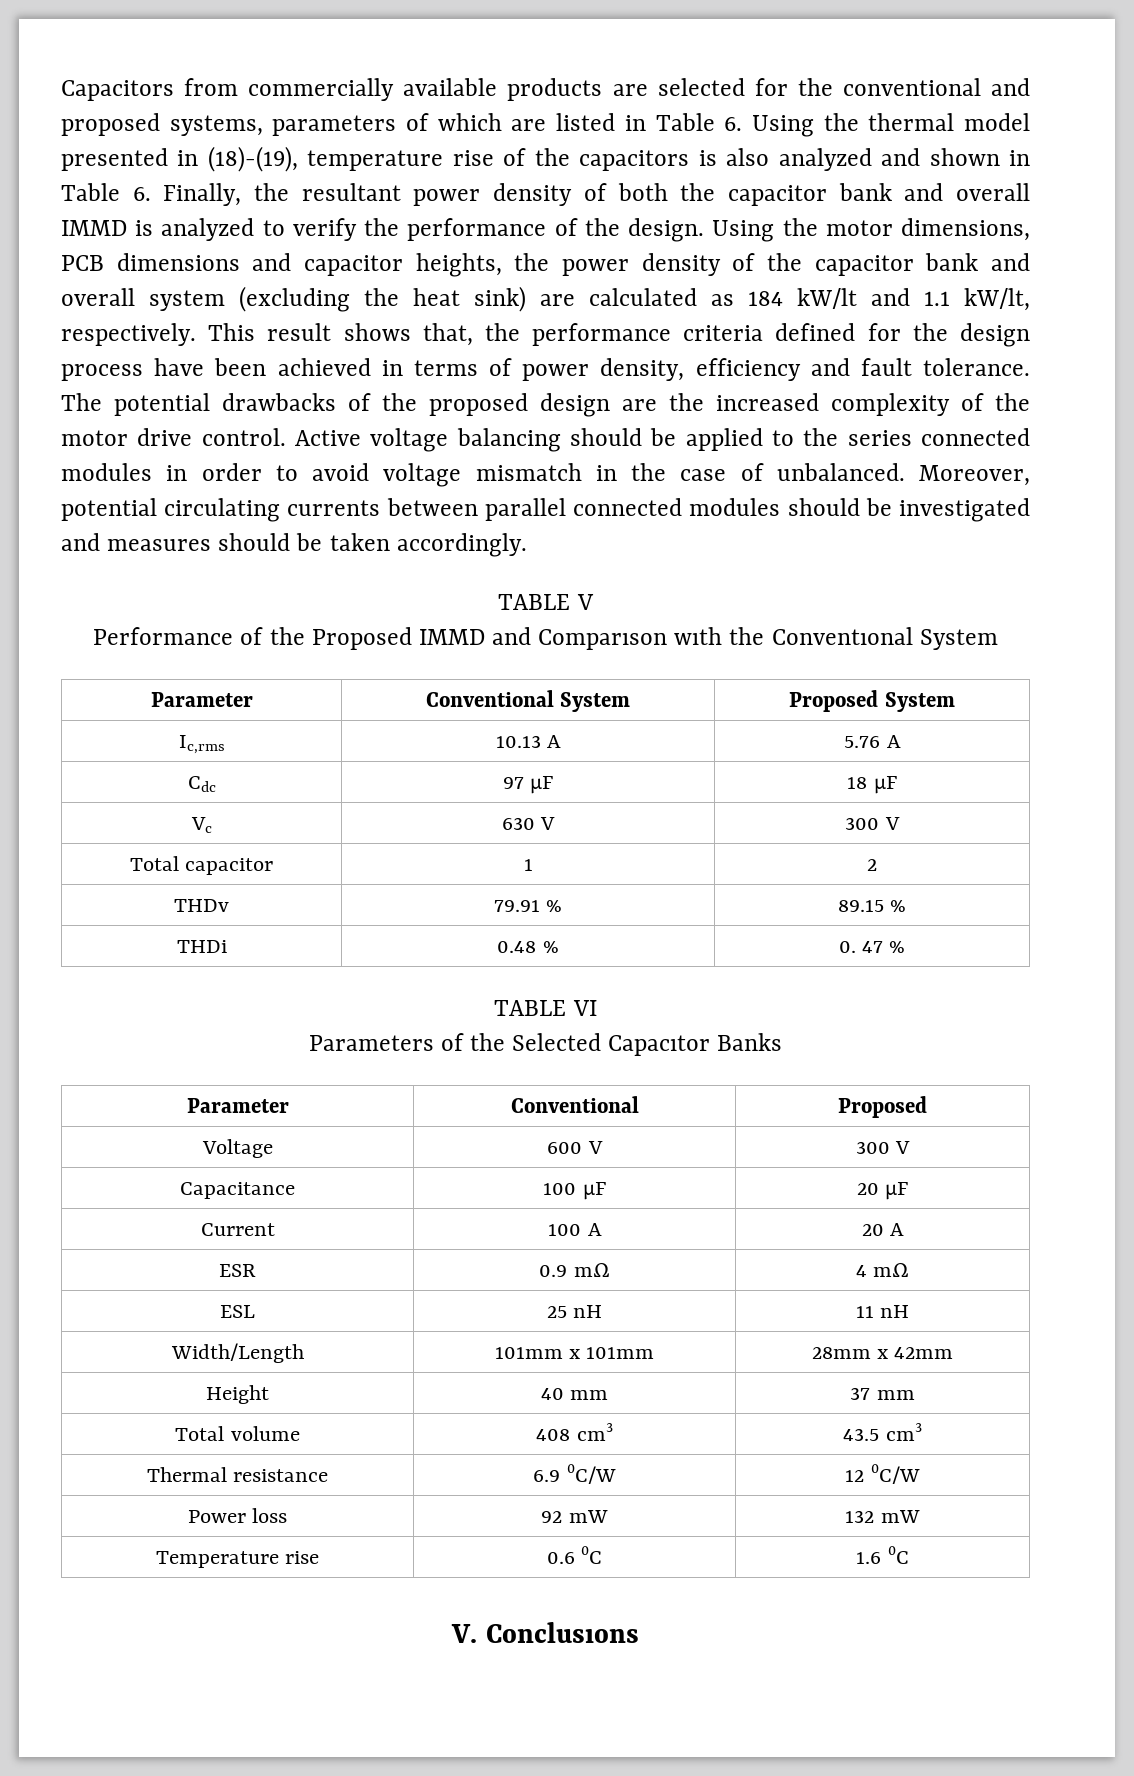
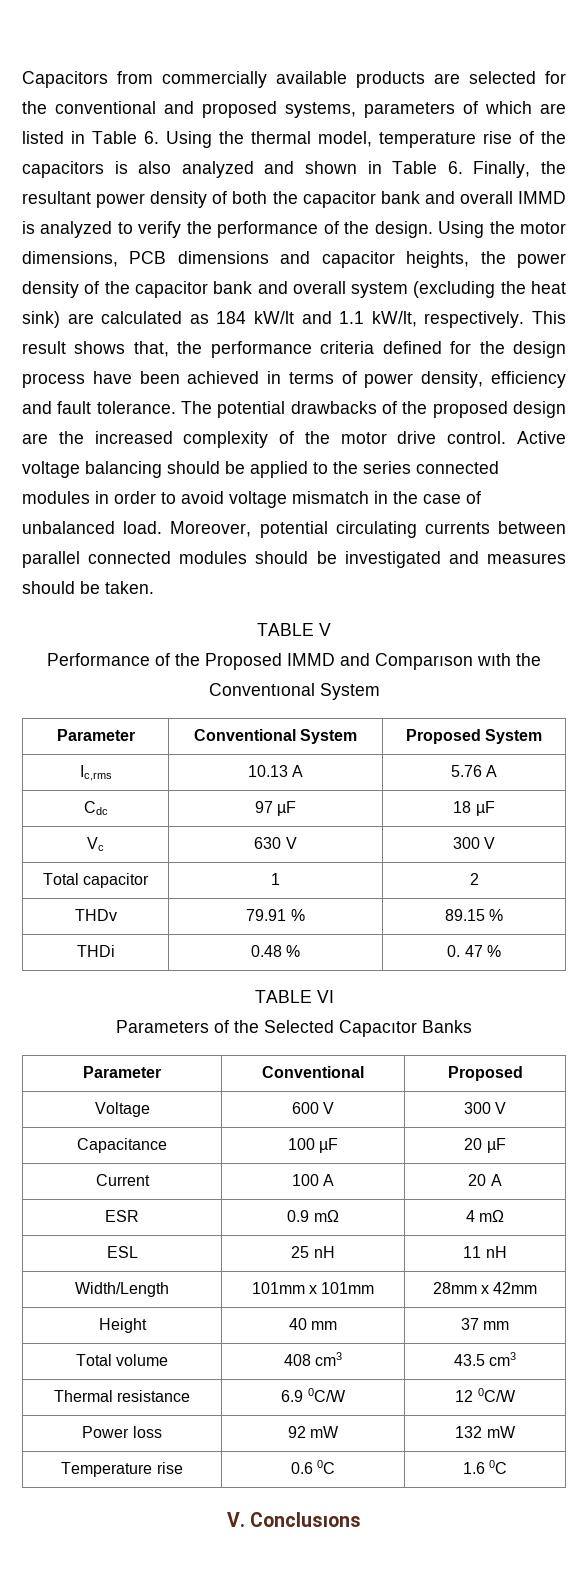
- Capacitors from commercially available products are selected for the conventional and proposed systems, parameters of which are listed in Table 6. Using the thermal model presented in (18)-(19), temperature rise of the capacitors is also analyzed and shown in Table 6. Finally, the resultant power density of both the capacitor bank and overall IMMD is analyzed to verify the performance of the design.
+ Capacitors from commercially available products are selected for the conventional and proposed systems, parameters of which are listed in Table 6. Using the thermal model, temperature rise of the capacitors is also analyzed and shown in Table 6. Finally, the resultant power density of both the capacitor bank and overall IMMD is analyzed to verify the performance of the design.
- Active voltage balancing should be applied to the series connected modules in order to avoid voltage mismatch in the case of unbalanced.
+ Active voltage balancing should be applied to the series connected modules in order to avoid voltage mismatch in the case of unbalanced load.
- Moreover, potential circulating currents between parallel connected modules should be investigated and measures should be taken accordingly.
+ Moreover, potential circulating currents between parallel connected modules should be investigated and measures should be taken.

